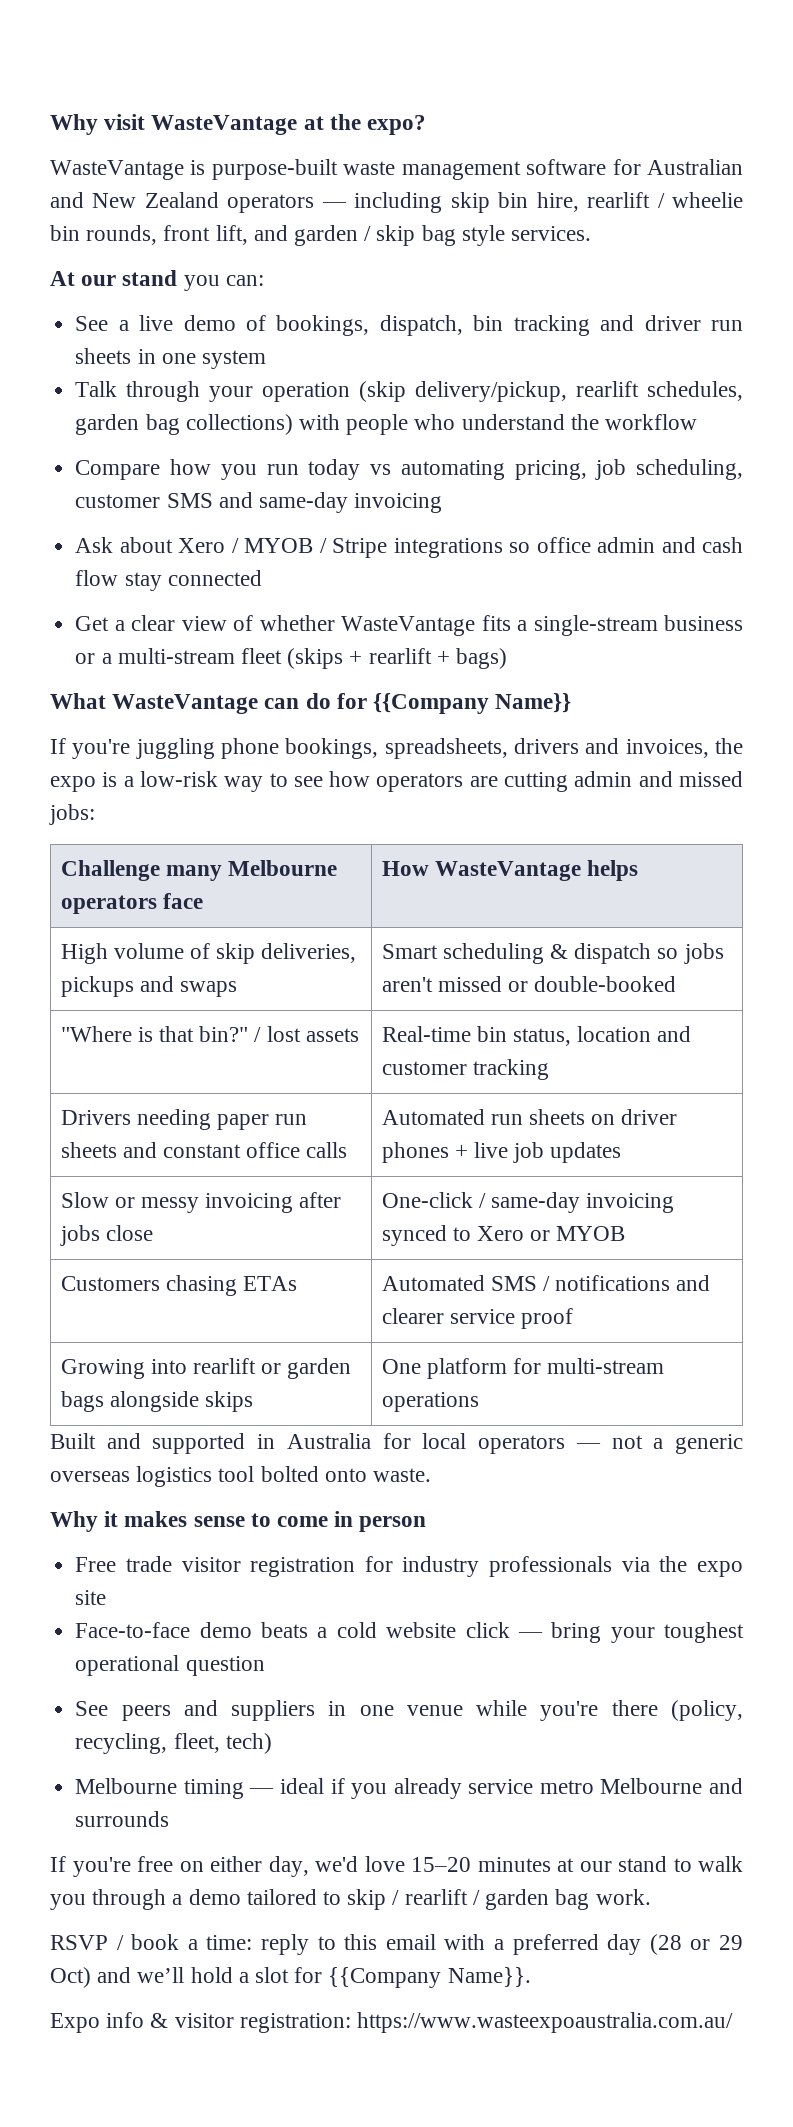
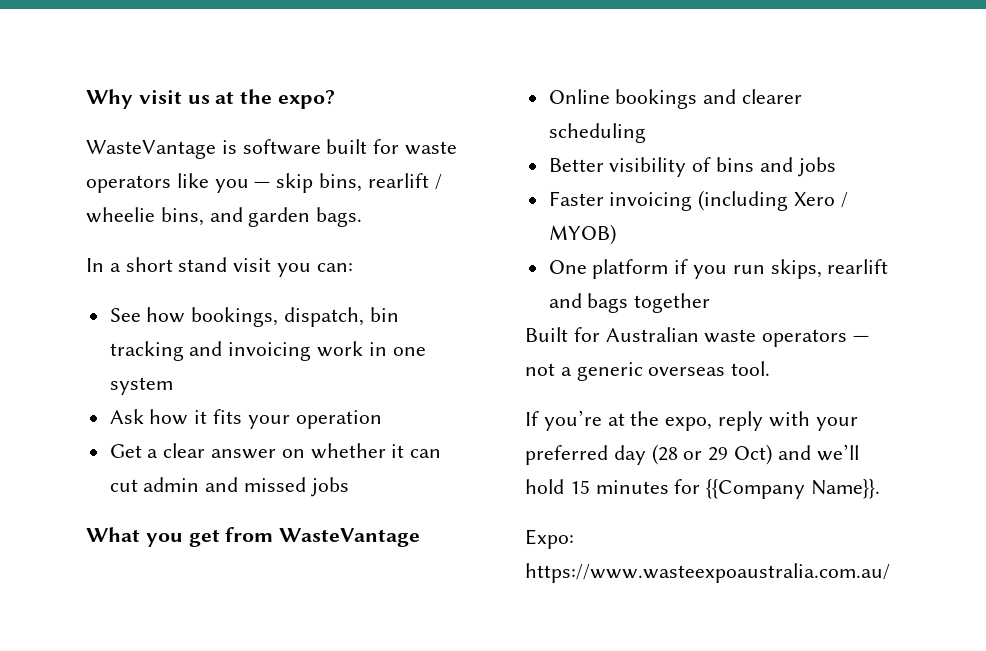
- Why visit WasteVantage at the expo?
+ Why visit us at the expo?
- WasteVantage is purpose-built waste management software for Australian and New Zealand operators — including skip bin hire, rearlift / wheelie bin rounds, front lift, and garden / skip bag style services.
- At our stand you can:
+ WasteVantage is software built for waste operators like you — skip bins, rearlift / wheelie bins, and garden bags.
+ In a short stand visit you can:
- See a live demo of bookings, dispatch, bin tracking and driver run sheets in one system
+ See how bookings, dispatch, bin tracking and invoicing work in one system
- Talk through your operation (skip delivery/pickup, rearlift schedules, garden bag collections) with people who understand the workflow
- Compare how you run today vs automating pricing, job scheduling, customer SMS and same-day invoicing
- Ask about Xero / MYOB / Stripe integrations so office admin and cash flow stay connected
- Get a clear view of whether WasteVantage fits a single-stream business or a multi-stream fleet (skips + rearlift + bags)
- What WasteVantage can do for {{Company Name}}
- If you're juggling phone bookings, spreadsheets, drivers and invoices, the expo is a low-risk way to see how operators are cutting admin and missed jobs:
- Challenge many Melbourne operators face | How WasteVantage helps
- High volume of skip deliveries, pickups and swaps | Smart scheduling & dispatch so jobs aren't missed or double-booked
- "Where is that bin?" / lost assets | Real-time bin status, location and customer tracking
- Drivers needing paper run sheets and constant office calls | Automated run sheets on driver phones + live job updates
- Slow or messy invoicing after jobs close | One-click / same-day invoicing synced to Xero or MYOB
- Customers chasing ETAs | Automated SMS / notifications and clearer service proof
- Growing into rearlift or garden bags alongside skips | One platform for multi-stream operations
- Built and supported in Australia for local operators — not a generic overseas logistics tool bolted onto waste.
- Why it makes sense to come in person
- Free trade visitor registration for industry professionals via the expo site
- Face-to-face demo beats a cold website click — bring your toughest operational question
- See peers and suppliers in one venue while you're there (policy, recycling, fleet, tech)
- Melbourne timing — ideal if you already service metro Melbourne and surrounds
- If you're free on either day, we'd love 15–20 minutes at our stand to walk you through a demo tailored to skip / rearlift / garden bag work.
- RSVP / book a time: reply to this email with a preferred day (28 or 29 Oct) and we’ll hold a slot for {{Company Name}}.
+ Ask how it fits your operation
+ Get a clear answer on whether it can cut admin and missed jobs
+ What you get from WasteVantage
+ Online bookings and clearer scheduling
+ Better visibility of bins and jobs
+ Faster invoicing (including Xero / MYOB)
+ One platform if you run skips, rearlift and bags together
+ Built for Australian waste operators — not a generic overseas tool.
+ If you’re at the expo, reply with your preferred day (28 or 29 Oct) and we’ll hold 15 minutes for {{Company Name}}.
- Expo info & visitor registration: https://www.wasteexpoaustralia.com.au/
+ Expo: https://www.wasteexpoaustralia.com.au/

